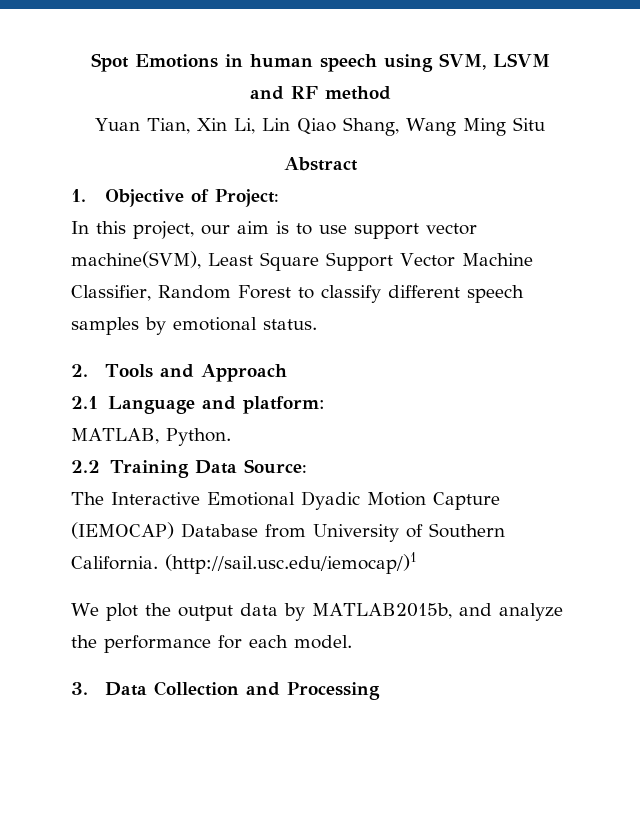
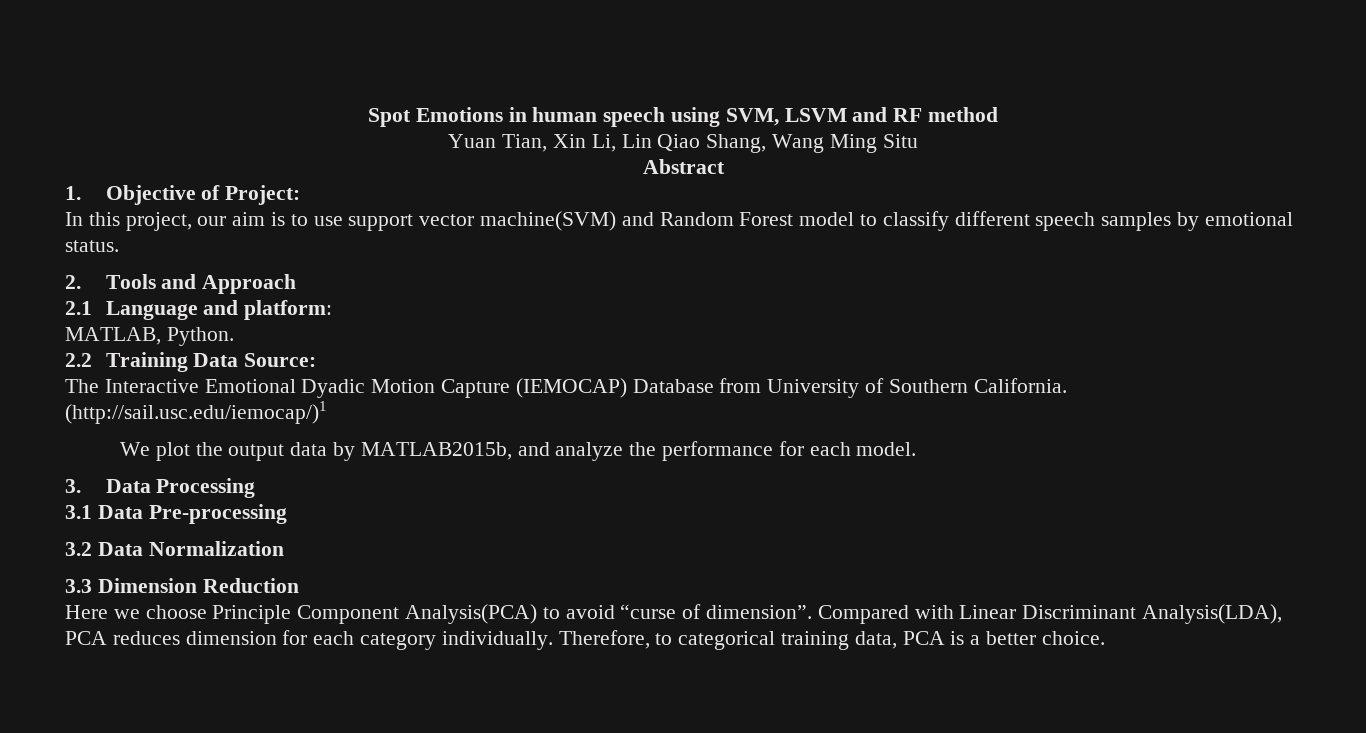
- In this project, our aim is to use support vector machine(SVM), Least Square Support Vector Machine Classifier, Random Forest to classify different speech samples by emotional status.
+ In this project, our aim is to use support vector machine(SVM) and Random Forest model to classify different speech samples by emotional status.
- 3. Data Collection and Processing
+ 3. Data Processing
+ 3.1 Data Pre-processing
+ 3.2 Data Normalization
+ 3.3 Dimension Reduction
+ Here we choose Principle Component Analysis(PCA) to avoid “curse of dimension”. Compared with Linear Discriminant Analysis(LDA), PCA reduces dimension for each category individually. Therefore, to categorical training data, PCA is a better choice.

